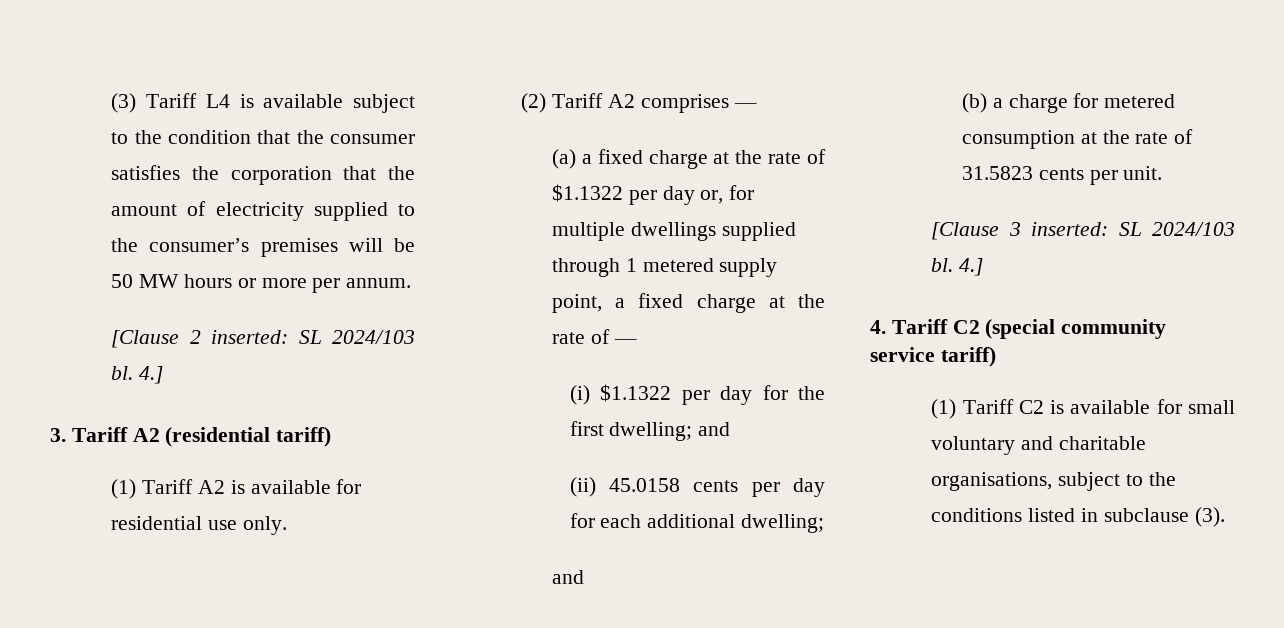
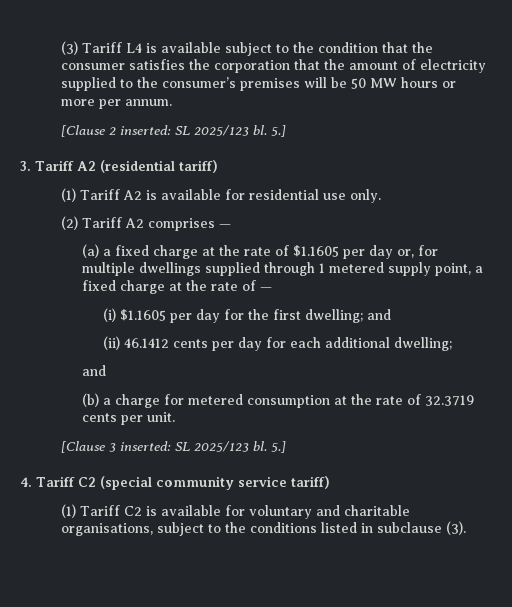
- [Clause 2 inserted: SL 2024/103 bl. 4.]
+ [Clause 2 inserted: SL 2025/123 bl. 5.]
- (a) a fixed charge at the rate of $1.1322 per day or, for multiple dwellings supplied through 1 metered supply point, a fixed charge at the rate of —
+ (a) a fixed charge at the rate of $1.1605 per day or, for multiple dwellings supplied through 1 metered supply point, a fixed charge at the rate of —
- (i) $1.1322 per day for the first dwelling; and
+ (i) $1.1605 per day for the first dwelling; and
- (ii) 45.0158 cents per day for each additional dwelling;
+ (ii) 46.1412 cents per day for each additional dwelling;
- (b) a charge for metered consumption at the rate of 31.5823 cents per unit.
+ (b) a charge for metered consumption at the rate of 32.3719 cents per unit.
- [Clause 3 inserted: SL 2024/103 bl. 4.]
+ [Clause 3 inserted: SL 2025/123 bl. 5.]
- (1) Tariff C2 is available for small voluntary and charitable organisations, subject to the conditions listed in subclause (3).
+ (1) Tariff C2 is available for voluntary and charitable organisations, subject to the conditions listed in subclause (3).

